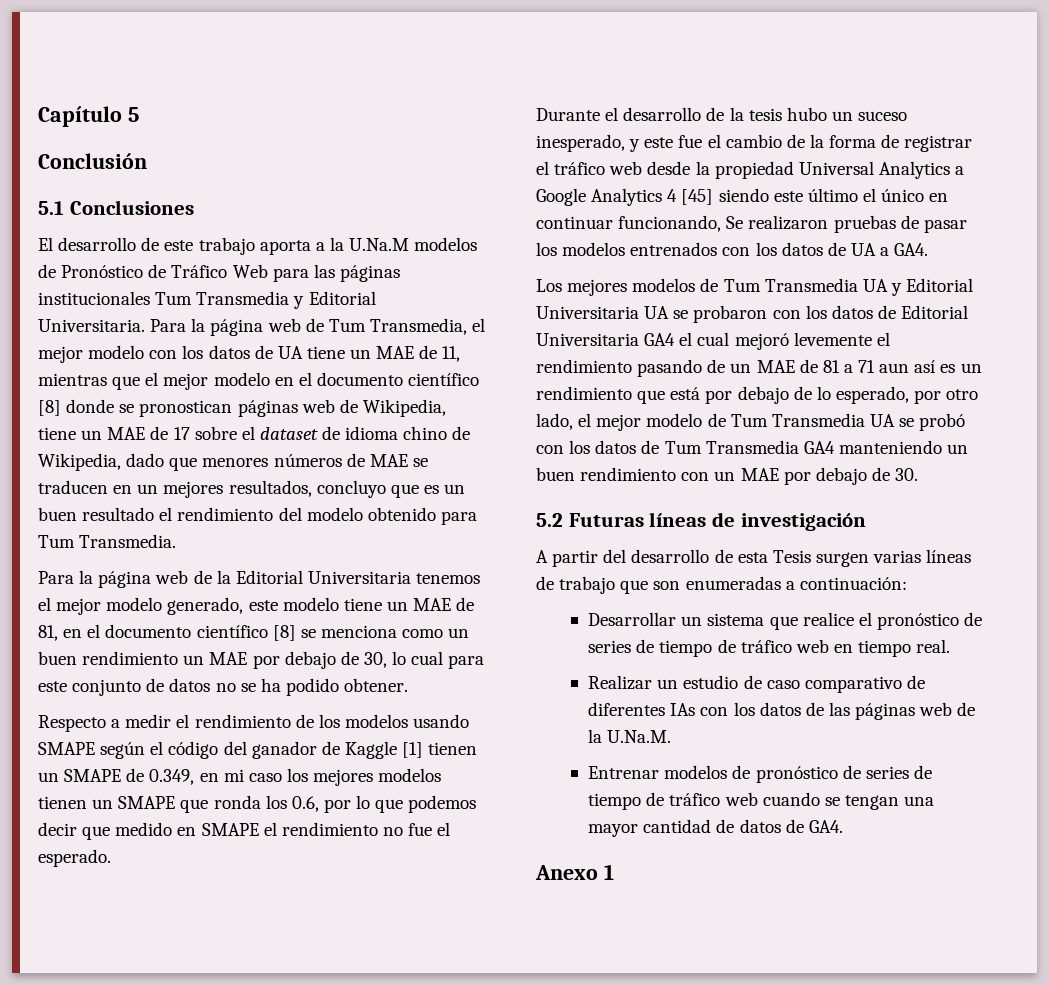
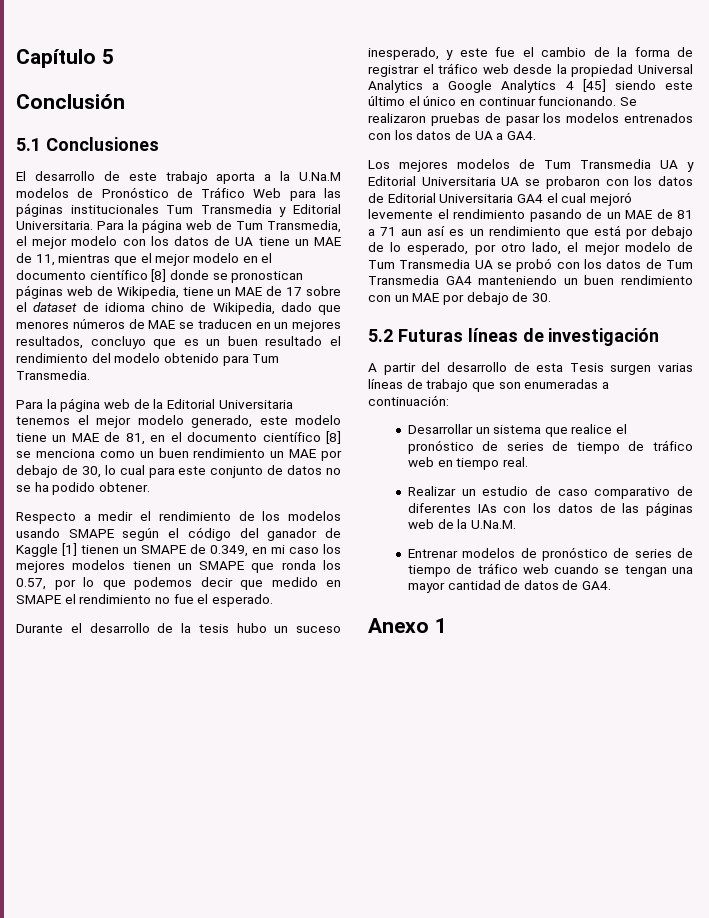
- Respecto a medir el rendimiento de los modelos usando SMAPE según el código del ganador de Kaggle [1] tienen un SMAPE de 0.349, en mi caso los mejores modelos tienen un SMAPE que ronda los 0.6, por lo que podemos decir que medido en SMAPE el rendimiento no fue el esperado.
+ Respecto a medir el rendimiento de los modelos usando SMAPE según el código del ganador de Kaggle [1] tienen un SMAPE de 0.349, en mi caso los mejores modelos tienen un SMAPE que ronda los 0.57, por lo que podemos decir que medido en SMAPE el rendimiento no fue el esperado.
- Durante el desarrollo de la tesis hubo un suceso inesperado, y este fue el cambio de la forma de registrar el tráfico web desde la propiedad Universal Analytics a Google Analytics 4 [45] siendo este último el único en continuar funcionando, Se realizaron pruebas de pasar los modelos entrenados con los datos de UA a GA4.
+ Durante el desarrollo de la tesis hubo un suceso inesperado, y este fue el cambio de la forma de registrar el tráfico web desde la propiedad Universal Analytics a Google Analytics 4 [45] siendo este último el único en continuar funcionando. Se realizaron pruebas de pasar los modelos entrenados con los datos de UA a GA4.

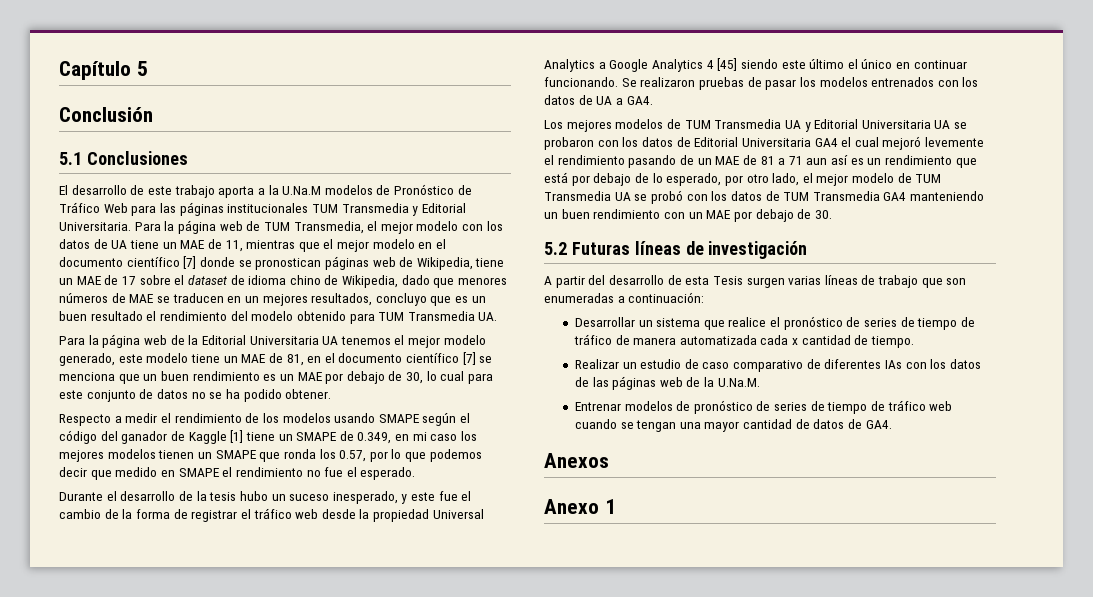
- El desarrollo de este trabajo aporta a la U.Na.M modelos de Pronóstico de Tráfico Web para las páginas institucionales Tum Transmedia y Editorial Universitaria.
+ El desarrollo de este trabajo aporta a la U.Na.M modelos de Pronóstico de Tráfico Web para las páginas institucionales TUM Transmedia y Editorial Universitaria.
- Para la página web de Tum Transmedia, el mejor modelo con los datos de UA tiene un MAE de 11, mientras que el mejor modelo en el documento científico [8] donde se pronostican páginas web de Wikipedia, tiene un MAE de 17 sobre el dataset de idioma chino de Wikipedia, dado que menores números de MAE se traducen en un mejores resultados, concluyo que es un buen resultado el rendimiento del modelo obtenido para Tum Transmedia.
+ Para la página web de TUM Transmedia, el mejor modelo con los datos de UA tiene un MAE de 11, mientras que el mejor modelo en el documento científico [7] donde se pronostican páginas web de Wikipedia, tiene un MAE de 17 sobre el dataset de idioma chino de Wikipedia, dado que menores números de MAE se traducen en un mejores resultados, concluyo que es un buen resultado el rendimiento del modelo obtenido para TUM Transmedia UA.
- Para la página web de la Editorial Universitaria tenemos el mejor modelo generado, este modelo tiene un MAE de 81, en el documento científico [8] se menciona como un buen rendimiento un MAE por debajo de 30, lo cual para este conjunto de datos no se ha podido obtener.
+ Para la página web de la Editorial Universitaria UA tenemos el mejor modelo generado, este modelo tiene un MAE de 81, en el documento científico [7] se menciona que un buen rendimiento es un MAE por debajo de 30, lo cual para este conjunto de datos no se ha podido obtener.
- Respecto a medir el rendimiento de los modelos usando SMAPE según el código del ganador de Kaggle [1] tienen un SMAPE de 0.349, en mi caso los mejores modelos tienen un SMAPE que ronda los 0.57, por lo que podemos decir que medido en SMAPE el rendimiento no fue el esperado.
+ Respecto a medir el rendimiento de los modelos usando SMAPE según el código del ganador de Kaggle [1] tiene un SMAPE de 0.349, en mi caso los mejores modelos tienen un SMAPE que ronda los 0.57, por lo que podemos decir que medido en SMAPE el rendimiento no fue el esperado.
- Los mejores modelos de Tum Transmedia UA y Editorial Universitaria UA se probaron con los datos de Editorial Universitaria GA4 el cual mejoró levemente el rendimiento pasando de un MAE de 81 a 71 aun así es un rendimiento que está por debajo de lo esperado, por otro lado, el mejor modelo de Tum Transmedia UA se probó con los datos de Tum Transmedia GA4 manteniendo un buen rendimiento con un MAE por debajo de 30.
+ Los mejores modelos de TUM Transmedia UA y Editorial Universitaria UA se probaron con los datos de Editorial Universitaria GA4 el cual mejoró levemente el rendimiento pasando de un MAE de 81 a 71 aun así es un rendimiento que está por debajo de lo esperado, por otro lado, el mejor modelo de TUM Transmedia UA se probó con los datos de TUM Transmedia GA4 manteniendo un buen rendimiento con un MAE por debajo de 30.
- Desarrollar un sistema que realice el pronóstico de series de tiempo de tráfico web en tiempo real.
+ Desarrollar un sistema que realice el pronóstico de series de tiempo de tráfico de manera automatizada cada x cantidad de tiempo.
+ Anexos

